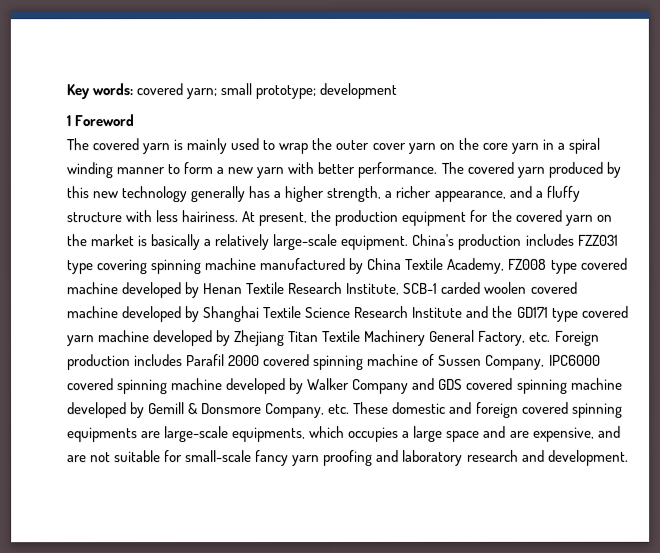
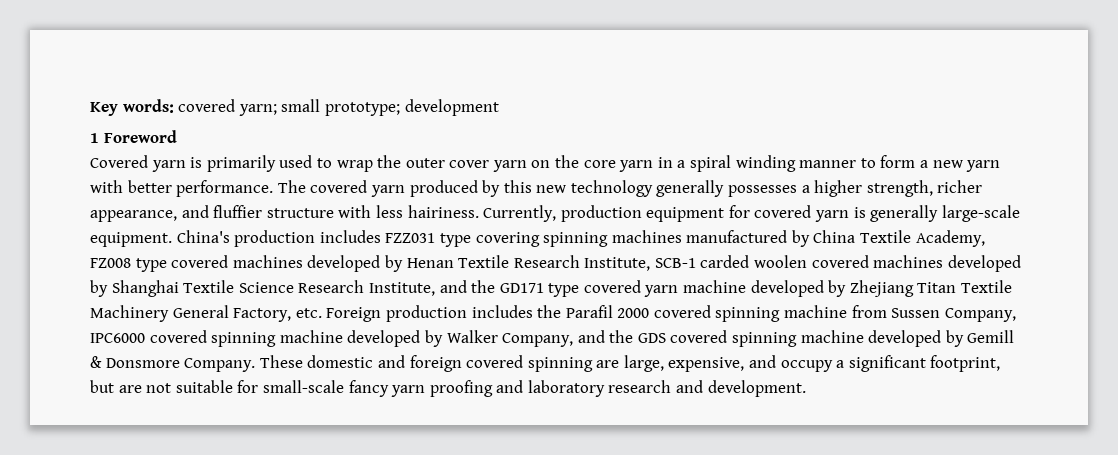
- The covered yarn is mainly used to wrap the outer cover yarn on the core yarn in a spiral winding manner to form a new yarn with better performance.
+ Covered yarn is primarily used to wrap the outer cover yarn on the core yarn in a spiral winding manner to form a new yarn with better performance.
- The covered yarn produced by this new technology generally has a higher strength, a richer appearance, and a fluffy structure with less hairiness.
+ The covered yarn produced by this new technology generally possesses a higher strength, richer appearance, and fluffier structure with less hairiness.
- At present, the production equipment for the covered yarn on the market is basically a relatively large-scale equipment.
+ Currently, production equipment for covered yarn is generally large-scale equipment.
- China's production includes FZZ031 type covering spinning machine manufactured by China Textile Academy, FZ008 type covered machine developed by Henan Textile Research Institute, SCB-1 carded woolen covered machine developed by Shanghai Textile Science Research Institute and the GD171 type covered yarn machine developed by Zhejiang Titan Textile Machinery General Factory, etc. Foreign production includes Parafil 2000 covered spinning machine of Sussen Company, IPC6000 covered spinning machine developed by Walker Company and GDS covered spinning machine developed by Gemill & Donsmore Company, etc. These domestic and foreign covered spinning equipments are large-scale equipments, which occupies a large space and are expensive, and are not suitable for small-scale fancy yarn proofing and laboratory research and development.
+ China's production includes FZZ031 type covering spinning machines manufactured by China Textile Academy, FZ008 type covered machines developed by Henan Textile Research Institute, SCB-1 carded woolen covered machines developed by Shanghai Textile Science Research Institute, and the GD171 type covered yarn machine developed by Zhejiang Titan Textile Machinery General Factory, etc. Foreign production includes the Parafil 2000 covered spinning machine from Sussen Company, IPC6000 covered spinning machine developed by Walker Company, and the GDS covered spinning machine developed by Gemill & Donsmore Company. These domestic and foreign covered spinning are large, expensive, and occupy a significant footprint, but are not suitable for small-scale fancy yarn proofing and laboratory research and development.

